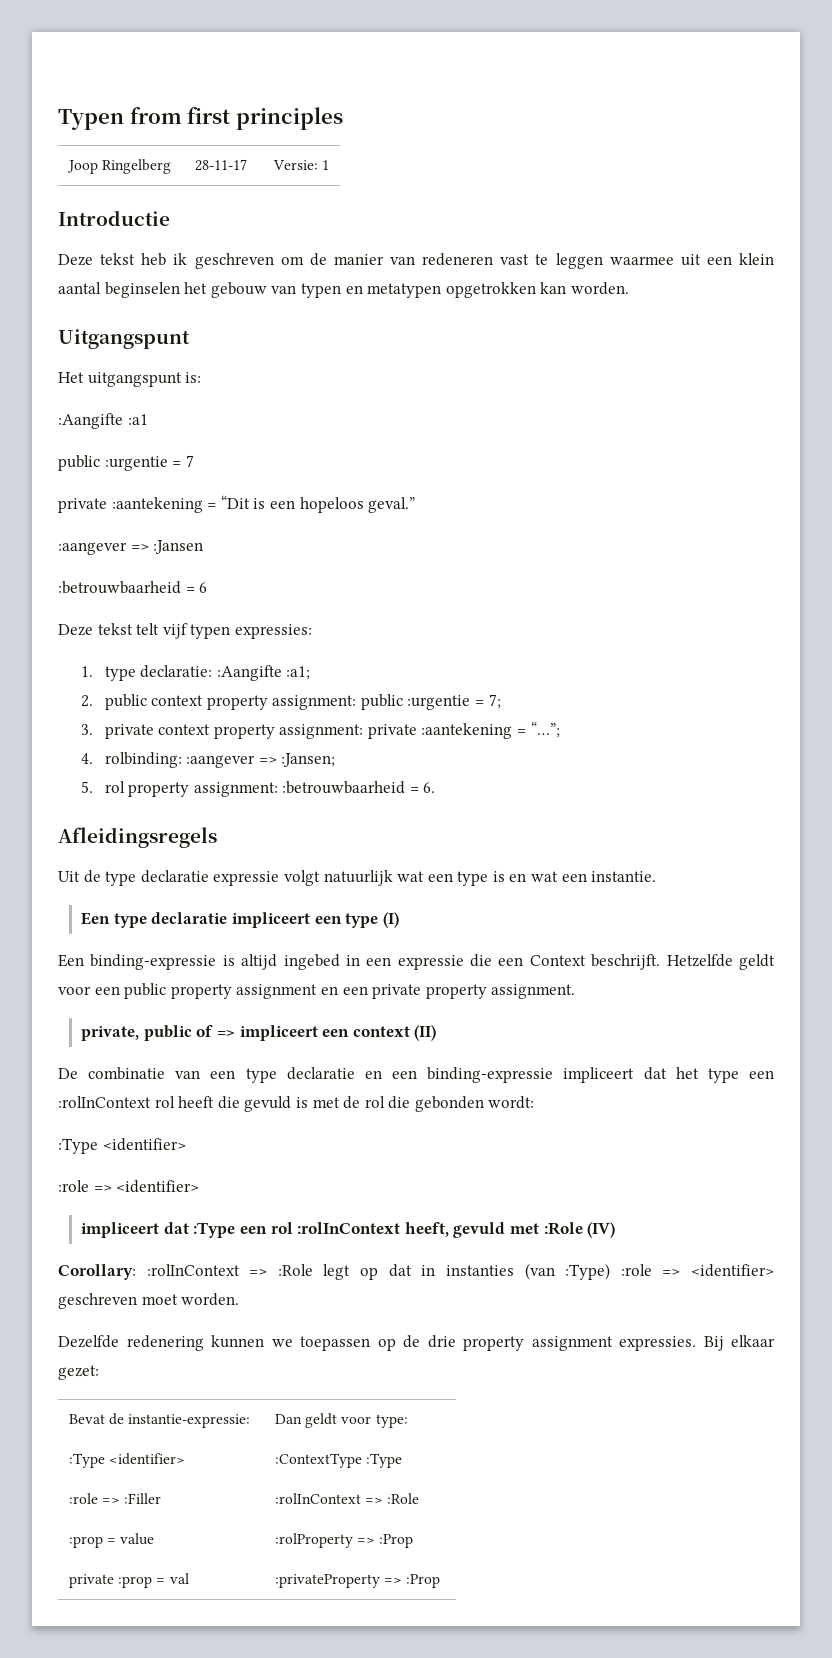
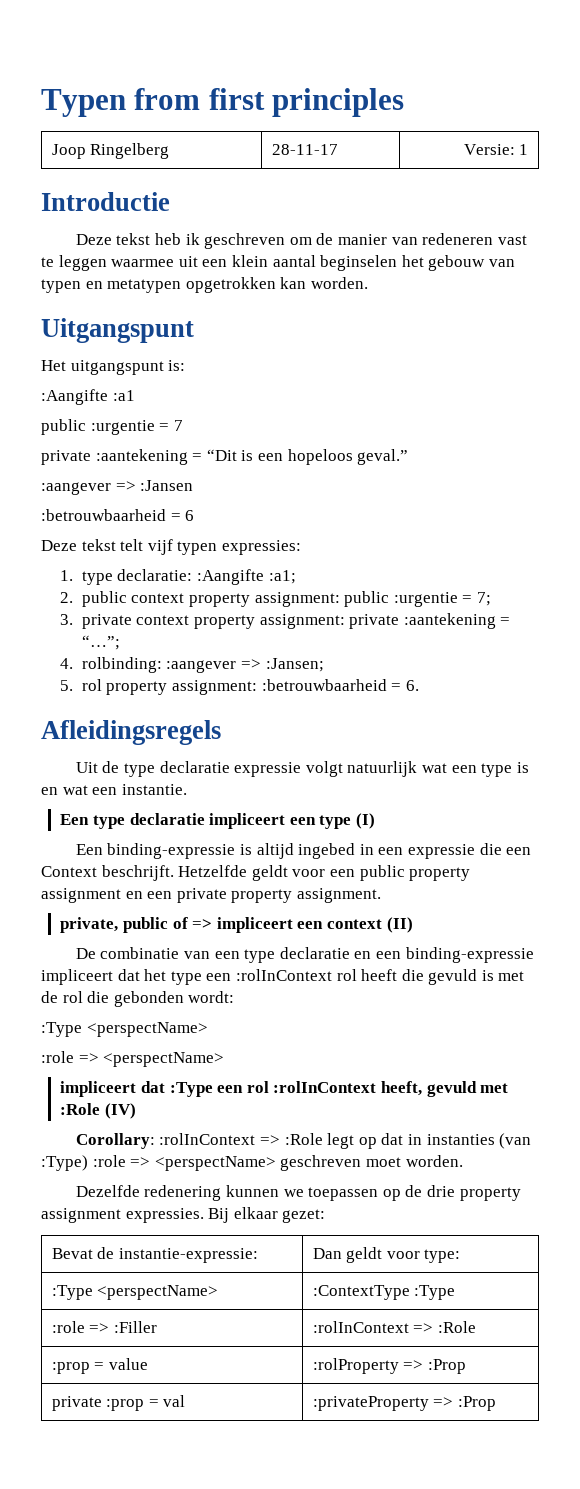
  De combinatie van een type declaratie en een binding-expressie impliceert dat het type een :rolInContext rol heeft die gevuld is met de rol die gebonden wordt:
- :Type <identifier>
- :role => <identifier>
+ :Type <perspectName>
+ :role => <perspectName>
- Corollary: :rolInContext => :Role legt op dat in instanties (van :Type) :role => <identifier> geschreven moet worden.
+ Corollary: :rolInContext => :Role legt op dat in instanties (van :Type) :role => <perspectName> geschreven moet worden.
- :Type <identifier> | :ContextType :Type
+ :Type <perspectName> | :ContextType :Type

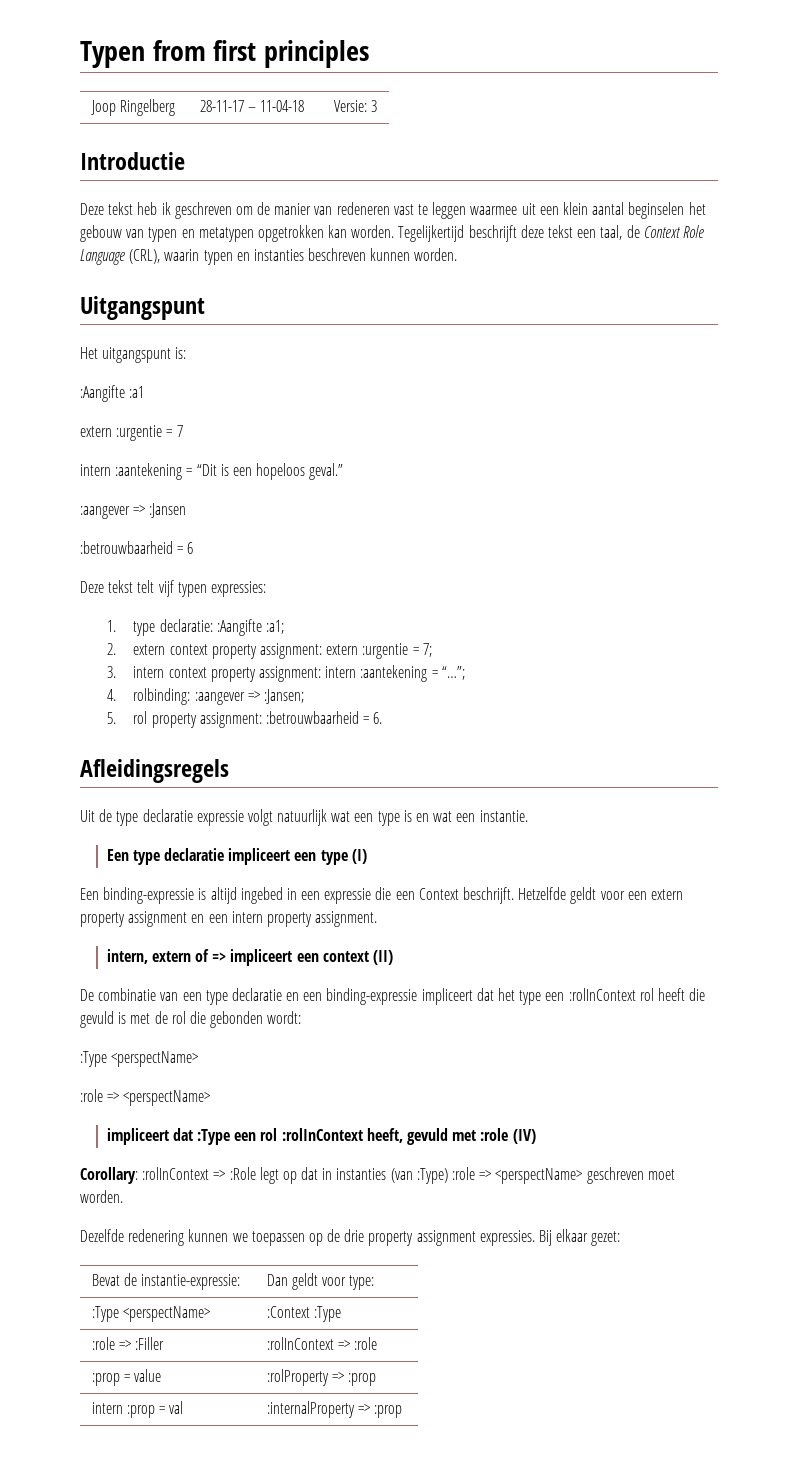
- Joop Ringelberg | 28-11-17 | Versie: 1
+ Joop Ringelberg | 28-11-17 – 11-04-18 | Versie: 3
+ Tegelijkertijd beschrijft deze tekst een taal, de Context Role Language (CRL), waarin typen en instanties beschreven kunnen worden.
- public :urgentie = 7
+ extern :urgentie = 7
- private :aantekening = “Dit is een hopeloos geval.”
+ intern :aantekening = “Dit is een hopeloos geval.”
- 2. public context property assignment: public :urgentie = 7;
+ 2. extern context property assignment: extern :urgentie = 7;
- 3. private context property assignment: private :aantekening = “…”;
+ 3. intern context property assignment: intern :aantekening = “…”;
- Hetzelfde geldt voor een public property assignment en een private property assignment.
+ Hetzelfde geldt voor een extern property assignment en een intern property assignment.
- private, public of => impliceert een context (II)
+ intern, extern of => impliceert een context (II)
- impliceert dat :Type een rol :rolInContext heeft, gevuld met :Role (IV)
+ impliceert dat :Type een rol :rolInContext heeft, gevuld met :role (IV)
- :Type <perspectName> | :ContextType :Type
+ :Type <perspectName> | :Context :Type
- :role => :Filler | :rolInContext => :Role
+ :role => :Filler | :rolInContext => :role
- :prop = value | :rolProperty => :Prop
- private :prop = val | :privateProperty => :Prop
+ :prop = value | :rolProperty => :prop
+ intern :prop = val | :internalProperty => :prop

